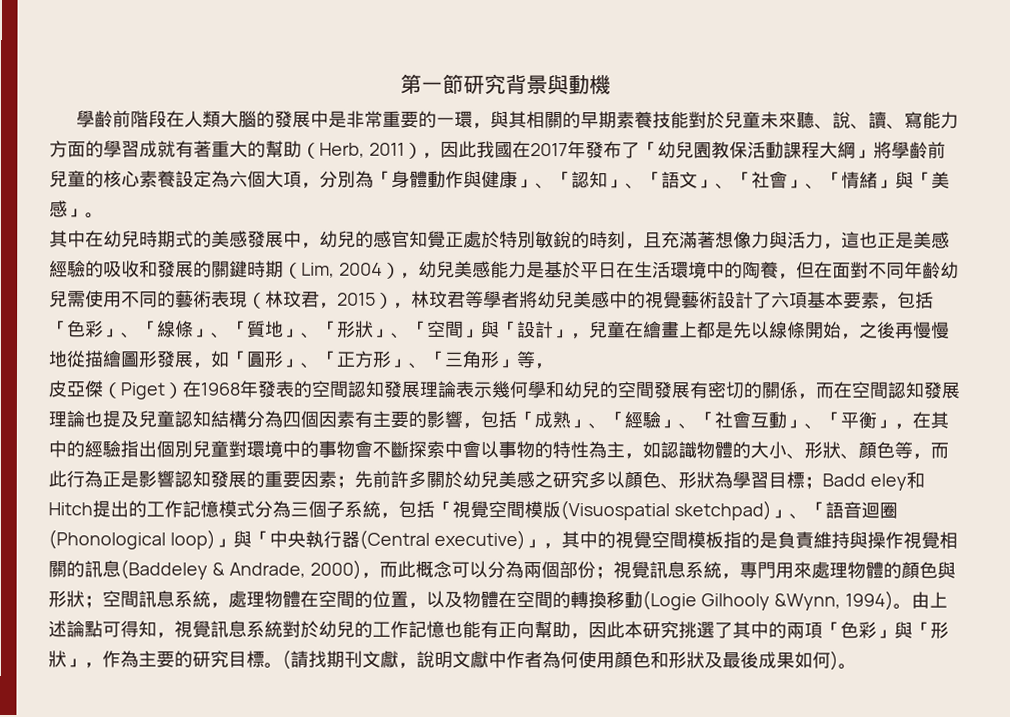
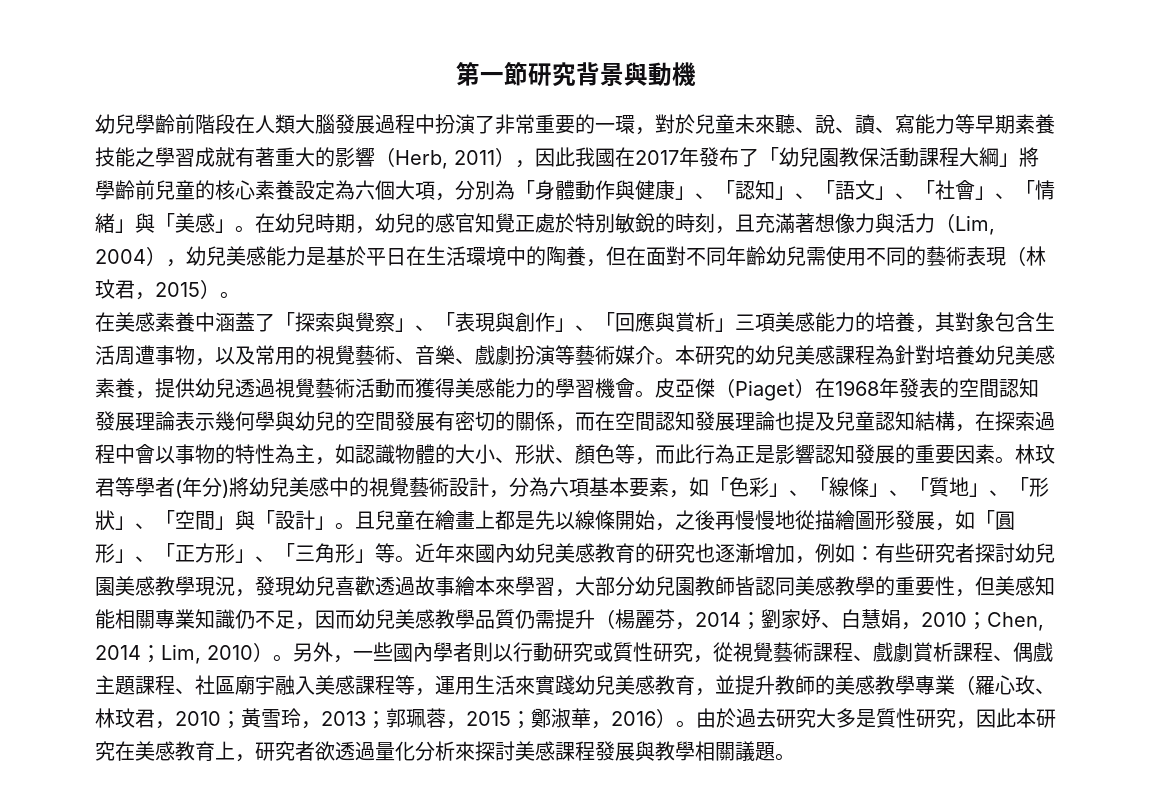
- 學齡前階段在人類大腦的發展中是非常重要的一環，與其相關的早期素養技能對於兒童未來聽、說、讀、寫能力方面的學習成就有著重大的幫助（Herb, 2011），因此我國在2017年發布了「幼兒園教保活動課程大綱」將學齡前兒童的核心素養設定為六個大項，分別為「身體動作與健康」、「認知」、「語文」、「社會」、「情緒」與「美感」。
- 其中在幼兒時期式的美感發展中，幼兒的感官知覺正處於特別敏銳的時刻，且充滿著想像力與活力，這也正是美感經驗的吸收和發展的關鍵時期（Lim, 2004），幼兒美感能力是基於平日在生活環境中的陶養，但在面對不同年齡幼兒需使用不同的藝術表現（林玟君，2015），林玟君等學者將幼兒美感中的視覺藝術設計了六項基本要素，包括「色彩」、「線條」、「質地」、「形狀」、「空間」與「設計」，兒童在繪畫上都是先以線條開始，之後再慢慢地從描繪圖形發展，如「圓形」、「正方形」、「三角形」等，
- 皮亞傑（Piget）在1968年發表的空間認知發展理論表示幾何學和幼兒的空間發展有密切的關係，而在空間認知發展理論也提及兒童認知結構分為四個因素有主要的影響，包括「成熟」、「經驗」、「社會互動」、「平衡」，在其中的經驗指出個別兒童對環境中的事物會不斷探索中會以事物的特性為主，如認識物體的大小、形狀、顏色等，而此行為正是影響認知發展的重要因素；先前許多關於幼兒美感之研究多以顏色、形狀為學習目標；Badd eley和Hitch提出的工作記憶模式分為三個子系統，包括「視覺空間模版(Visuospatial sketchpad)」、「語音迴圈(Phonological loop)」與「中央執行器(Central executive)」，其中的視覺空間模板指的是負責維持與操作視覺相關的訊息(Baddeley & Andrade, 2000)，而此概念可以分為兩個部份；視覺訊息系統，專門用來處理物體的顏色與形狀；空間訊息系統，處理物體在空間的位置，以及物體在空間的轉換移動(Logie Gilhooly &Wynn, 1994)。由上述論點可得知，視覺訊息系統對於幼兒的工作記憶也能有正向幫助，因此本研究挑選了其中的兩項「色彩」與「形狀」，作為主要的研究目標。(請找期刊文獻，說明文獻中作者為何使用顏色和形狀及最後成果如何)。
+ 幼兒學齡前階段在人類大腦發展過程中扮演了非常重要的一環，對於兒童未來聽、說、讀、寫能力等早期素養技能之學習成就有著重大的影響（Herb, 2011），因此我國在2017年發布了「幼兒園教保活動課程大綱」將學齡前兒童的核心素養設定為六個大項，分別為「身體動作與健康」、「認知」、「語文」、「社會」、「情緒」與「美感」。在幼兒時期，幼兒的感官知覺正處於特別敏銳的時刻，且充滿著想像力與活力（Lim, 2004），幼兒美感能力是基於平日在生活環境中的陶養，但在面對不同年齡幼兒需使用不同的藝術表現（林玟君，2015）。
+ 在美感素養中涵蓋了「探索與覺察」、「表現與創作」、「回應與賞析」三項美感能力的培養，其對象包含生活周遭事物，以及常用的視覺藝術、音樂、戲劇扮演等藝術媒介。本研究的幼兒美感課程為針對培養幼兒美感素養，提供幼兒透過視覺藝術活動而獲得美感能力的學習機會。皮亞傑（Piaget）在1968年發表的空間認知發展理論表示幾何學與幼兒的空間發展有密切的關係，而在空間認知發展理論也提及兒童認知結構，在探索過程中會以事物的特性為主，如認識物體的大小、形狀、顏色等，而此行為正是影響認知發展的重要因素。林玟君等學者(年分)將幼兒美感中的視覺藝術設計，分為六項基本要素，如「色彩」、「線條」、「質地」、「形狀」、「空間」與「設計」。且兒童在繪畫上都是先以線條開始，之後再慢慢地從描繪圖形發展，如「圓形」、「正方形」、「三角形」等。近年來國內幼兒美感教育的研究也逐漸增加，例如：有些研究者探討幼兒園美感教學現況，發現幼兒喜歡透過故事繪本來學習，大部分幼兒園教師皆認同美感教學的重要性，但美感知能相關專業知識仍不足，因而幼兒美感教學品質仍需提升（楊麗芬，2014；劉家妤、白慧娟，2010；Chen, 2014；Lim, 2010）。另外，一些國內學者則以行動研究或質性研究，從視覺藝術課程、戲劇賞析課程、偶戲主題課程、社區廟宇融入美感課程等，運用生活來實踐幼兒美感教育，並提升教師的美感教學專業（羅心玫、林玟君，2010；黃雪玲，2013；郭珮蓉，2015；鄭淑華，2016）。由於過去研究大多是質性研究，因此本研究在美感教育上，研究者欲透過量化分析來探討美感課程發展與教學相關議題。

